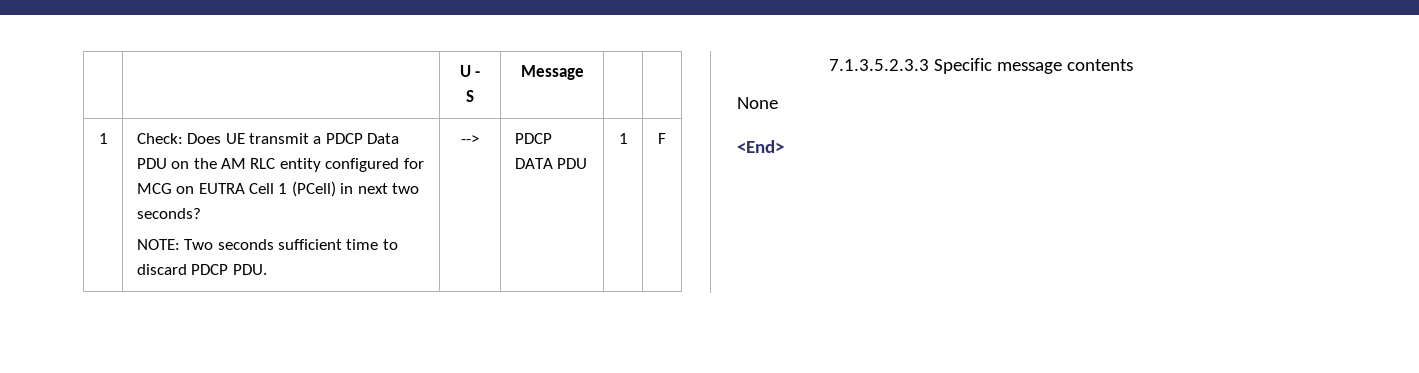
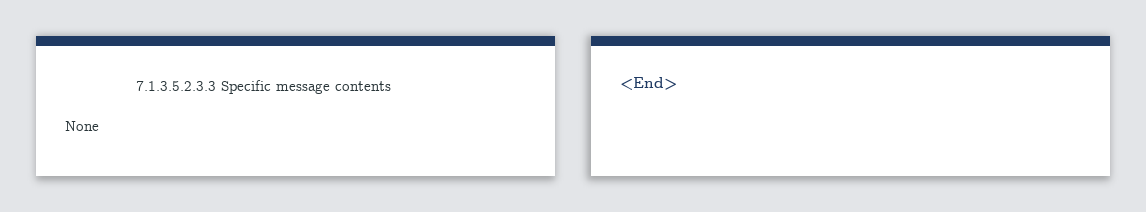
- | | U - S | Message | |
- 1 | Check: Does UE transmit a PDCP Data PDU on the AM RLC entity configured for MCG on EUTRA Cell 1 (PCell) in next two seconds?
- NOTE: Two seconds sufficient time to discard PDCP PDU. | --> | PDCP DATA PDU | 1 | F

